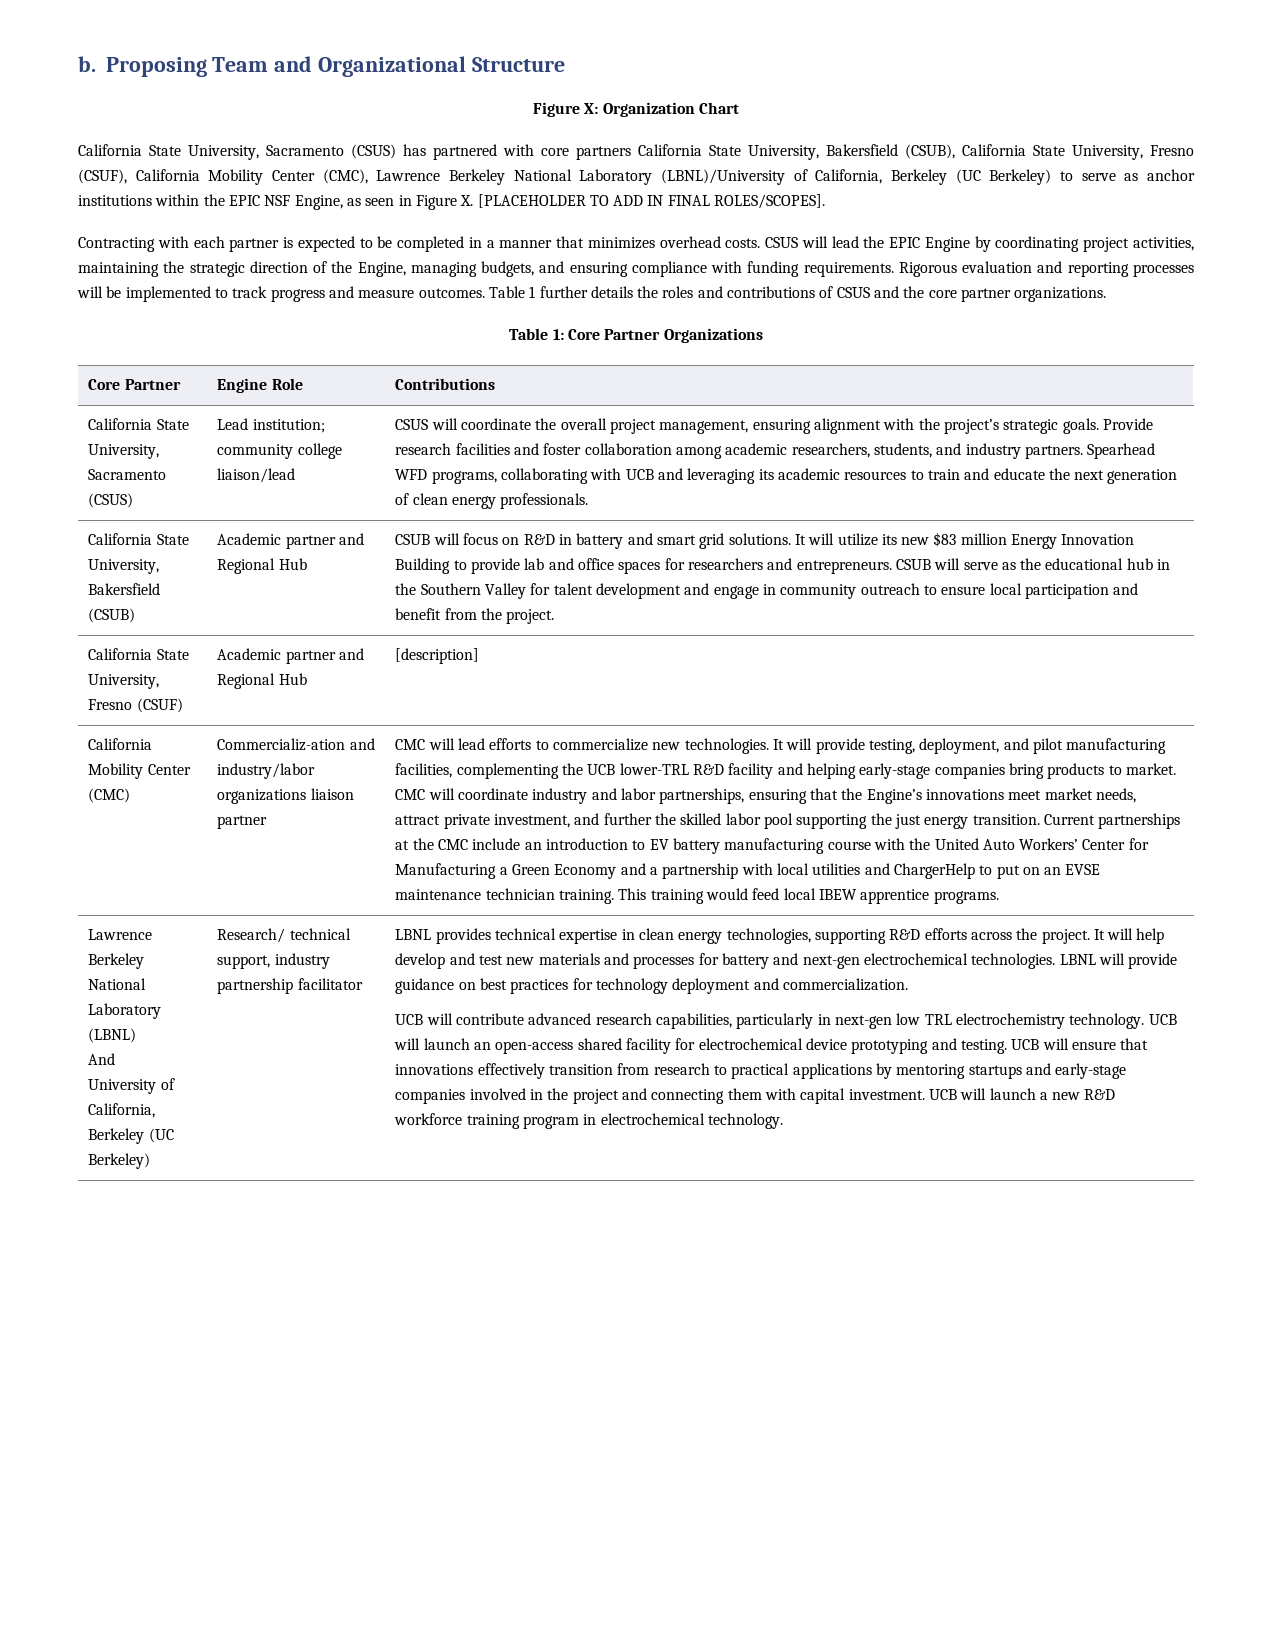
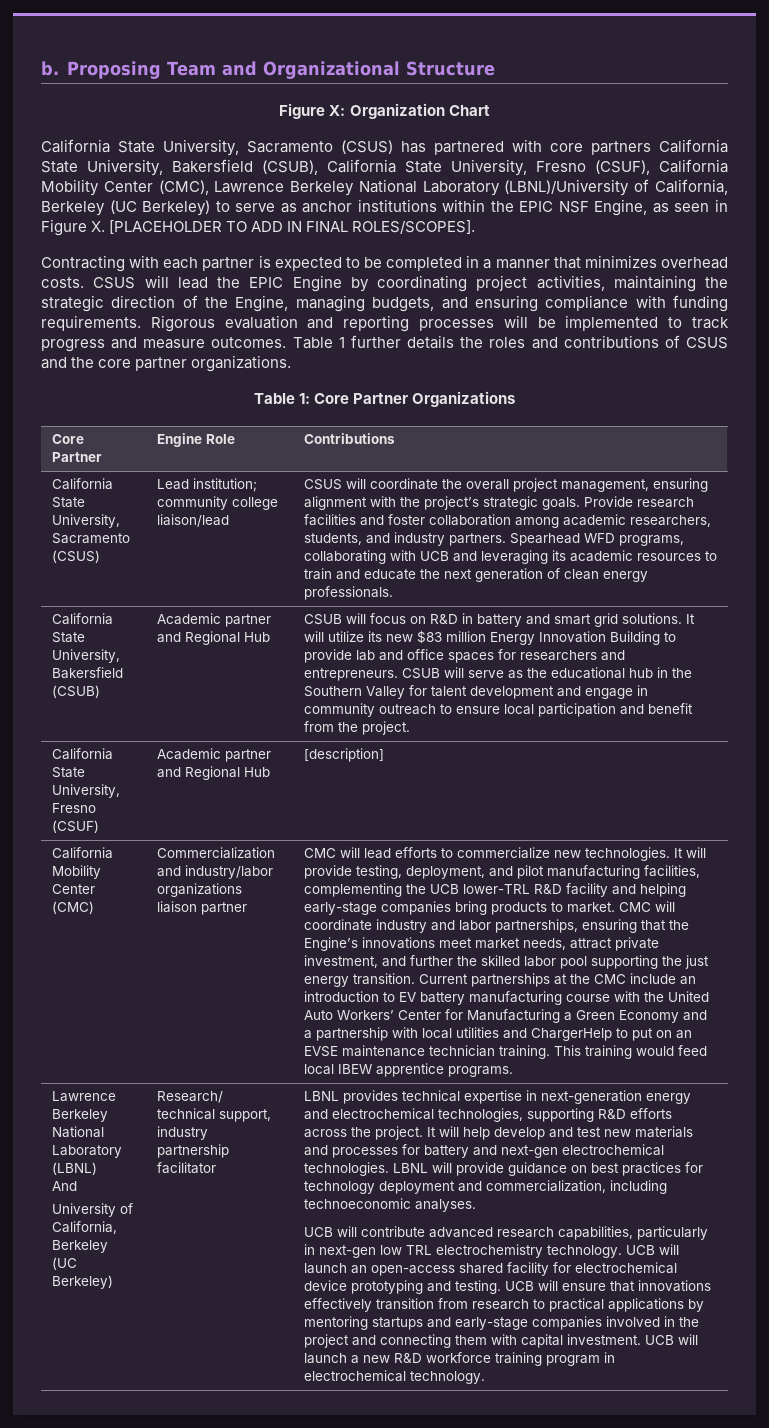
- Commercializ-ation and industry/labor organizations liaison partner
+ Commercialization and industry/labor organizations liaison partner
- LBNL provides technical expertise in clean energy technologies, supporting R&D efforts across the project.
+ LBNL provides technical expertise in next-generation energy and electrochemical technologies, supporting R&D efforts across the project.
- LBNL will provide guidance on best practices for technology deployment and commercialization.
+ LBNL will provide guidance on best practices for technology deployment and commercialization, including technoeconomic analyses.

